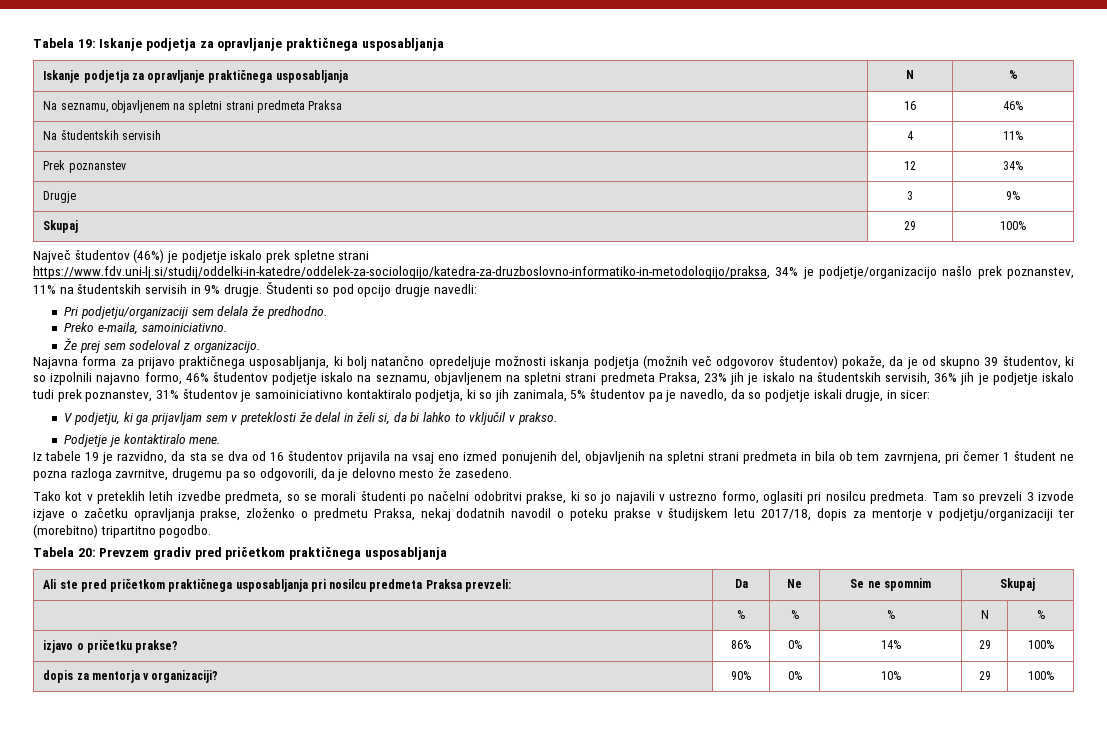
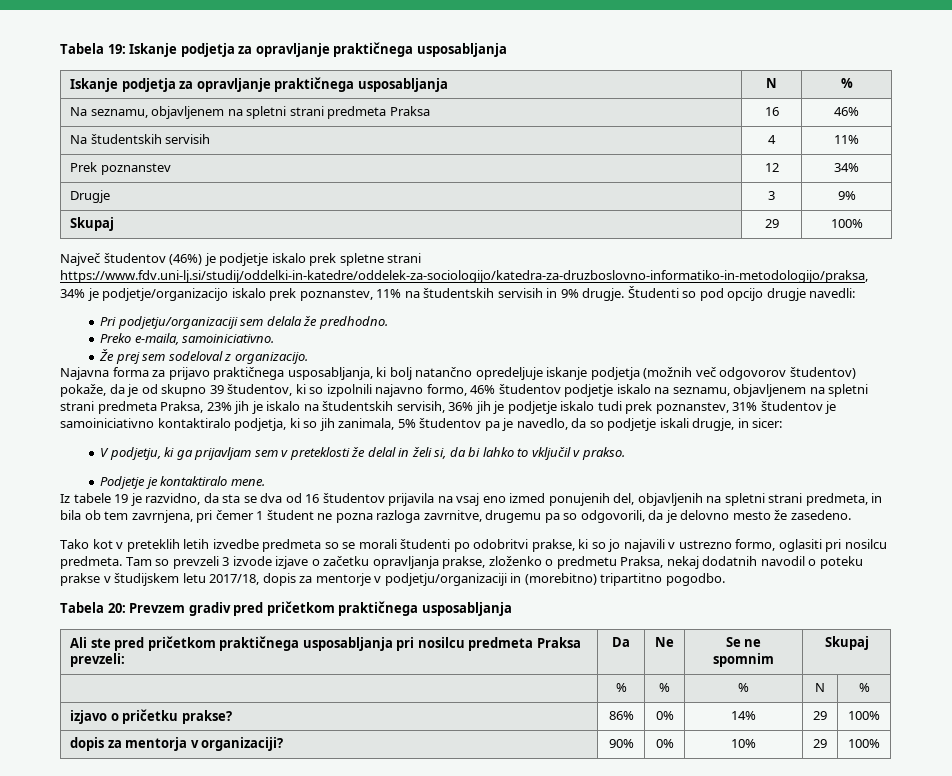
- Največ študentov (46%) je podjetje iskalo prek spletne strani https://www.fdv.uni-lj.si/studij/oddelki-in-katedre/oddelek-za-sociologijo/katedra-za-druzboslovno-informatiko-in-metodologijo/praksa, 34% je podjetje/organizacijo našlo prek poznanstev, 11% na študentskih servisih in 9% drugje.
+ Največ študentov (46%) je podjetje iskalo prek spletne strani https://www.fdv.uni-lj.si/studij/oddelki-in-katedre/oddelek-za-sociologijo/katedra-za-druzboslovno-informatiko-in-metodologijo/praksa, 34% je podjetje/organizacijo iskalo prek poznanstev, 11% na študentskih servisih in 9% drugje.
- Najavna forma za prijavo praktičnega usposabljanja, ki bolj natančno opredeljuje možnosti iskanja podjetja (možnih več odgovorov študentov) pokaže, da je od skupno 39 študentov, ki so izpolnili najavno formo, 46% študentov podjetje iskalo na seznamu, objavljenem na spletni strani predmeta Praksa, 23% jih je iskalo na študentskih servisih, 36% jih je podjetje iskalo tudi prek poznanstev, 31% študentov je samoiniciativno kontaktiralo podjetja, ki so jih zanimala, 5% študentov pa je navedlo, da so podjetje iskali drugje, in sicer:
+ Najavna forma za prijavo praktičnega usposabljanja, ki bolj natančno opredeljuje iskanje podjetja (možnih več odgovorov študentov) pokaže, da je od skupno 39 študentov, ki so izpolnili najavno formo, 46% študentov podjetje iskalo na seznamu, objavljenem na spletni strani predmeta Praksa, 23% jih je iskalo na študentskih servisih, 36% jih je podjetje iskalo tudi prek poznanstev, 31% študentov je samoiniciativno kontaktiralo podjetja, ki so jih zanimala, 5% študentov pa je navedlo, da so podjetje iskali drugje, in sicer:
- Iz tabele 19 je razvidno, da sta se dva od 16 študentov prijavila na vsaj eno izmed ponujenih del, objavljenih na spletni strani predmeta in bila ob tem zavrnjena, pri čemer 1 študent ne pozna razloga zavrnitve, drugemu pa so odgovorili, da je delovno mesto že zasedeno.
+ Iz tabele 19 je razvidno, da sta se dva od 16 študentov prijavila na vsaj eno izmed ponujenih del, objavljenih na spletni strani predmeta, in bila ob tem zavrnjena, pri čemer 1 študent ne pozna razloga zavrnitve, drugemu pa so odgovorili, da je delovno mesto že zasedeno.
- Tako kot v preteklih letih izvedbe predmeta, so se morali študenti po načelni odobritvi prakse, ki so jo najavili v ustrezno formo, oglasiti pri nosilcu predmeta.
+ Tako kot v preteklih letih izvedbe predmeta so se morali študenti po odobritvi prakse, ki so jo najavili v ustrezno formo, oglasiti pri nosilcu predmeta.
- Tam so prevzeli 3 izvode izjave o začetku opravljanja prakse, zloženko o predmetu Praksa, nekaj dodatnih navodil o poteku prakse v študijskem letu 2017/18, dopis za mentorje v podjetju/organizaciji ter (morebitno) tripartitno pogodbo.
+ Tam so prevzeli 3 izvode izjave o začetku opravljanja prakse, zloženko o predmetu Praksa, nekaj dodatnih navodil o poteku prakse v študijskem letu 2017/18, dopis za mentorje v podjetju/organizaciji in (morebitno) tripartitno pogodbo.

